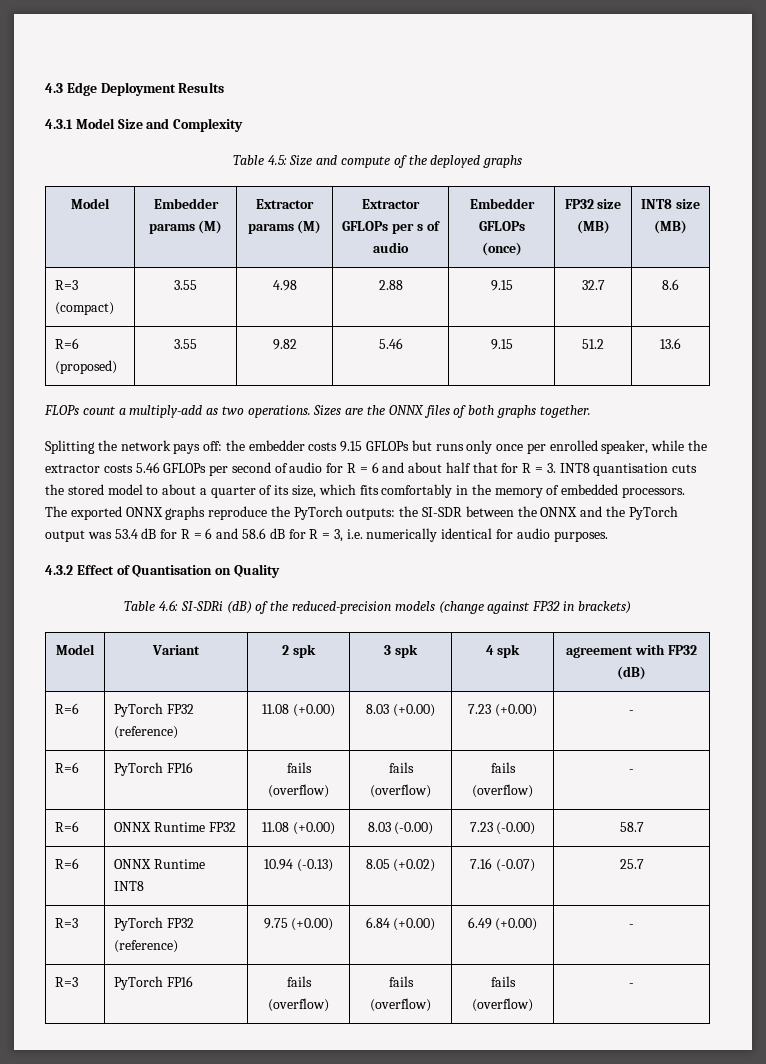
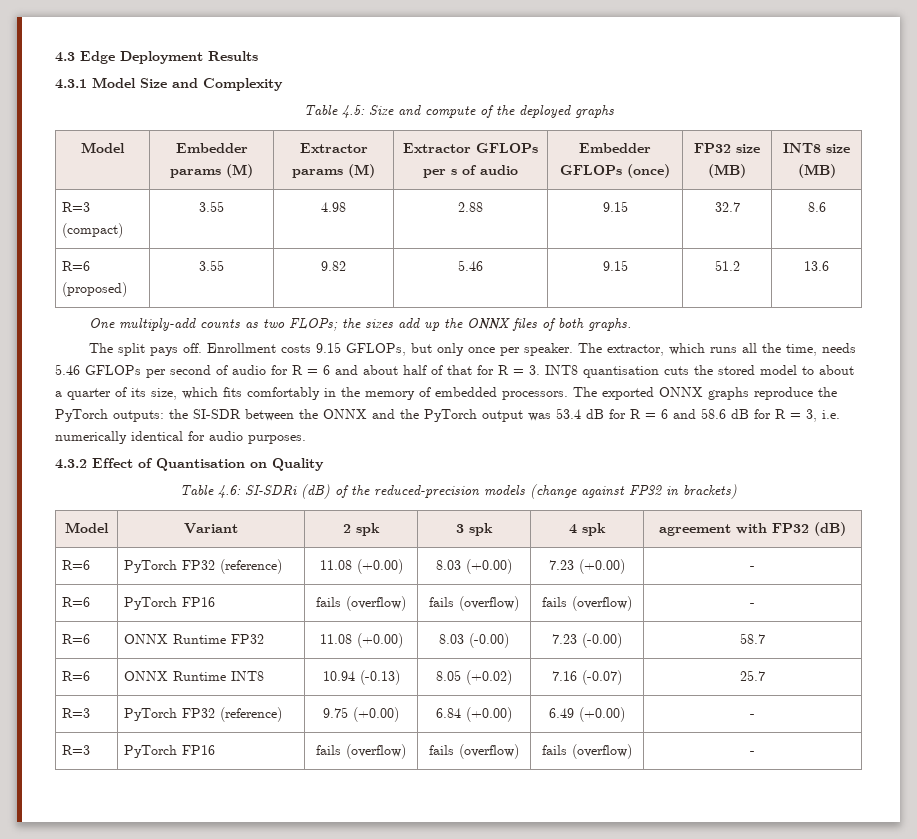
- FLOPs count a multiply-add as two operations. Sizes are the ONNX files of both graphs together.
- Splitting the network pays off: the embedder costs 9.15 GFLOPs but runs only once per enrolled speaker, while the extractor costs 5.46 GFLOPs per second of audio for R = 6 and about half that for R = 3. INT8 quantisation cuts the stored model to about a quarter of its size, which fits comfortably in the memory of embedded processors.
+ One multiply-add counts as two FLOPs; the sizes add up the ONNX files of both graphs.
+ The split pays off. Enrollment costs 9.15 GFLOPs, but only once per speaker. The extractor, which runs all the time, needs 5.46 GFLOPs per second of audio for R = 6 and about half of that for R = 3. INT8 quantisation cuts the stored model to about a quarter of its size, which fits comfortably in the memory of embedded processors.

